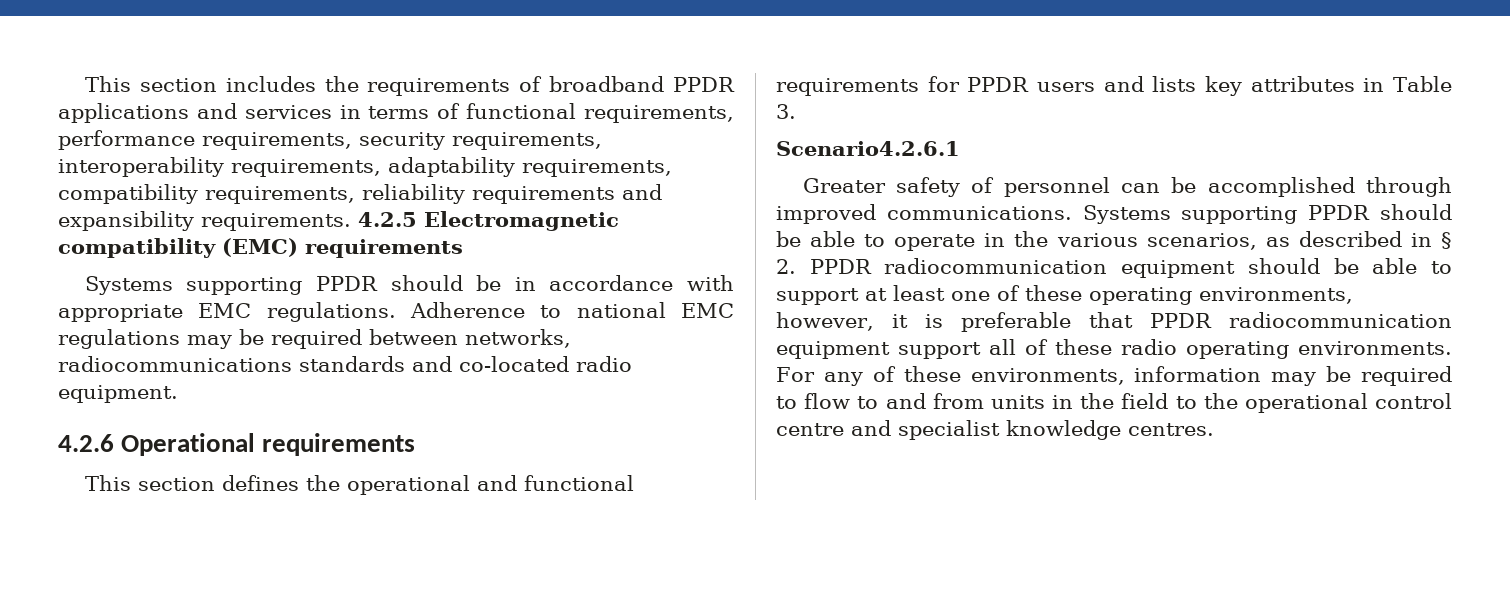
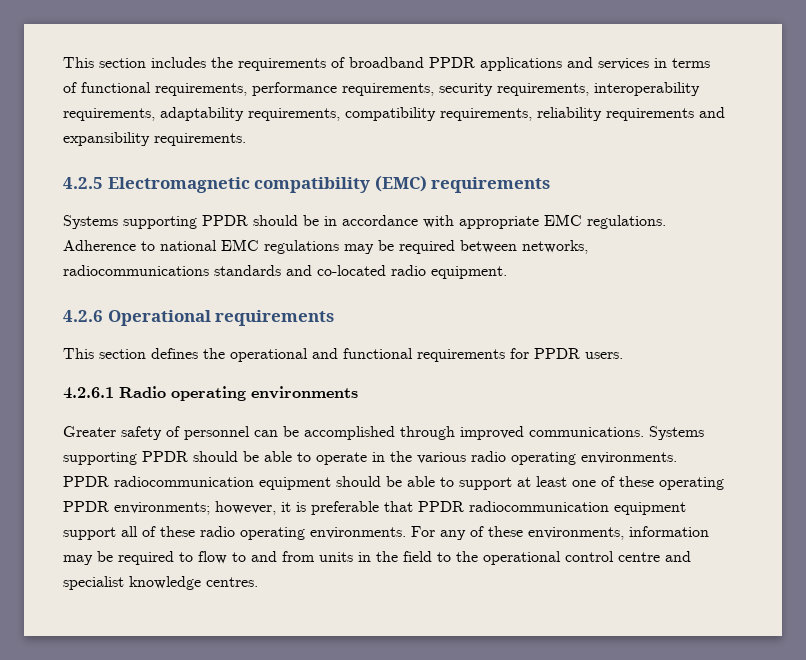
- This section includes the requirements of broadband PPDR applications and services in terms of functional requirements, performance requirements, security requirements, interoperability requirements, adaptability requirements, compatibility requirements, reliability requirements and expansibility requirements. 4.2.5 Electromagnetic compatibility (EMC) requirements
+ This section includes the requirements of broadband PPDR applications and services in terms of functional requirements, performance requirements, security requirements, interoperability requirements, adaptability requirements, compatibility requirements, reliability requirements and expansibility requirements.
+ 4.2.5 Electromagnetic compatibility (EMC) requirements
- This section defines the operational and functional requirements for PPDR users and lists key attributes in Table 3.
- Scenario4.2.6.1
+ This section defines the operational and functional requirements for PPDR users.
+ 4.2.6.1 Radio operating environments
- Systems supporting PPDR should be able to operate in the various scenarios, as described in § 2. PPDR radiocommunication equipment should be able to support at least one of these operating environments, however, it is preferable that PPDR radiocommunication equipment support all of these radio operating environments.
+ Systems supporting PPDR should be able to operate in the various radio operating environments. PPDR radiocommunication equipment should be able to support at least one of these operating PPDR environments; however, it is preferable that PPDR radiocommunication equipment support all of these radio operating environments.

